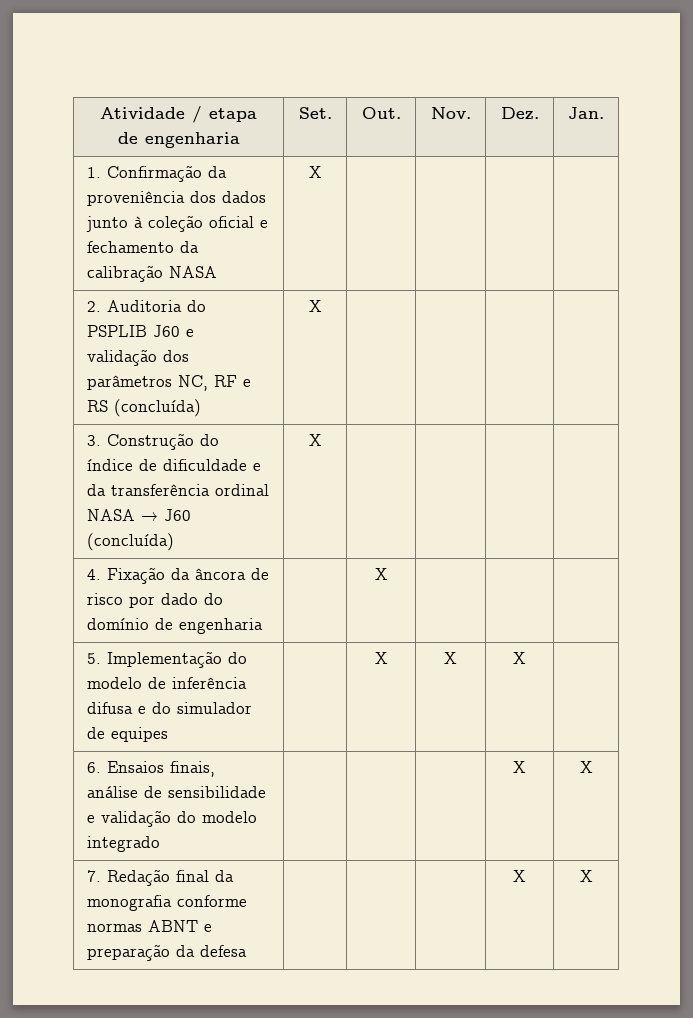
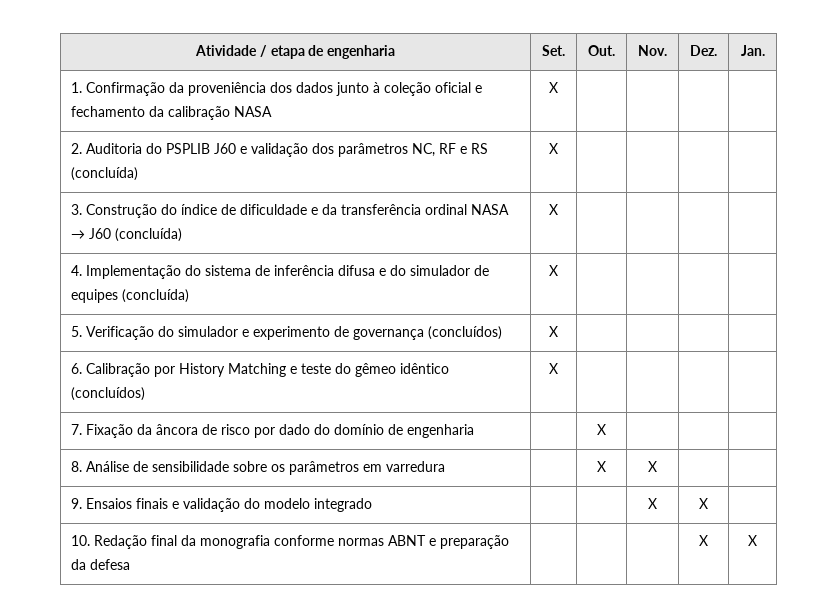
- 4. Fixação da âncora de risco por dado do domínio de engenharia | | X | | |
+ 4. Implementação do sistema de inferência difusa e do simulador de equipes (concluída) | X | | | |
+ 5. Verificação do simulador e experimento de governança (concluídos) | X | | | |
+ 6. Calibração por History Matching e teste do gêmeo idêntico (concluídos) | X | | | |
+ 7. Fixação da âncora de risco por dado do domínio de engenharia | | X | | |
- 5. Implementação do modelo de inferência difusa e do simulador de equipes | | X | X | X |
- 6. Ensaios finais, análise de sensibilidade e validação do modelo integrado | | | | X | X
- 7. Redação final da monografia conforme normas ABNT e preparação da defesa | | | | X | X
+ 8. Análise de sensibilidade sobre os parâmetros em varredura | | X | X | |
+ 9. Ensaios finais e validação do modelo integrado | | | X | X |
+ 10. Redação final da monografia conforme normas ABNT e preparação da defesa | | | | X | X

